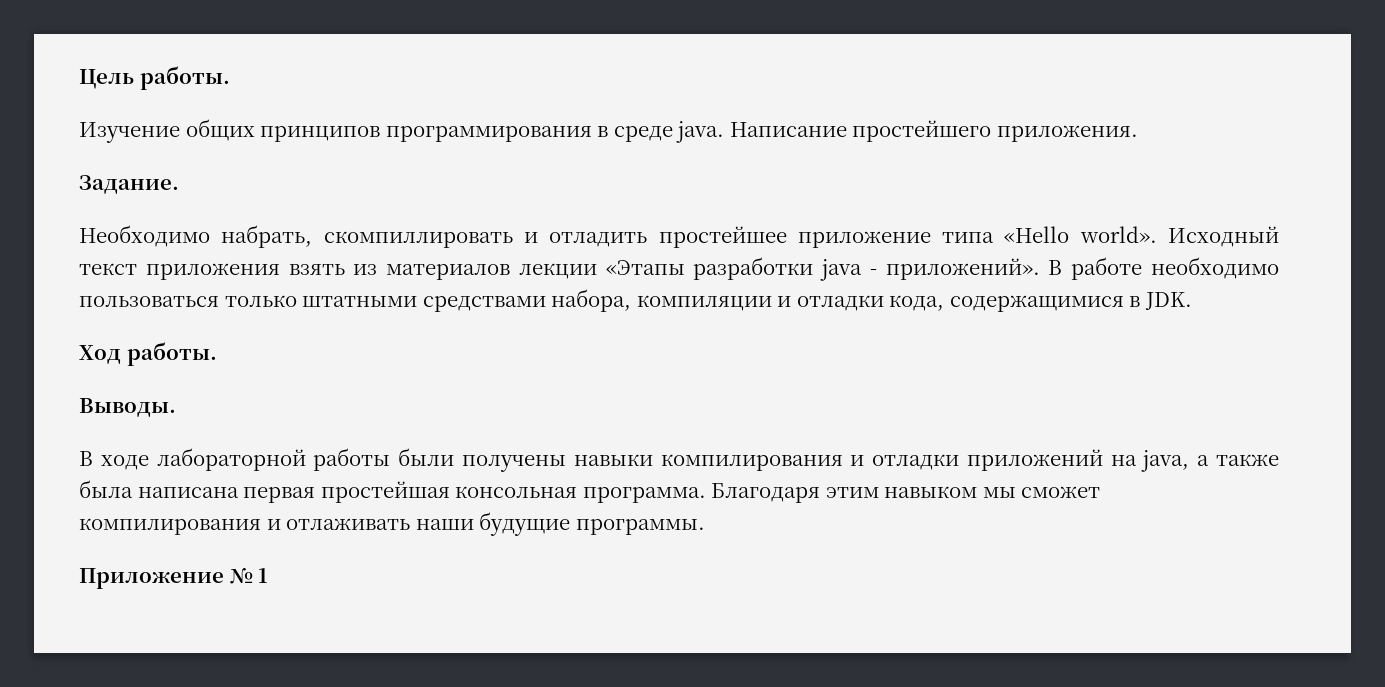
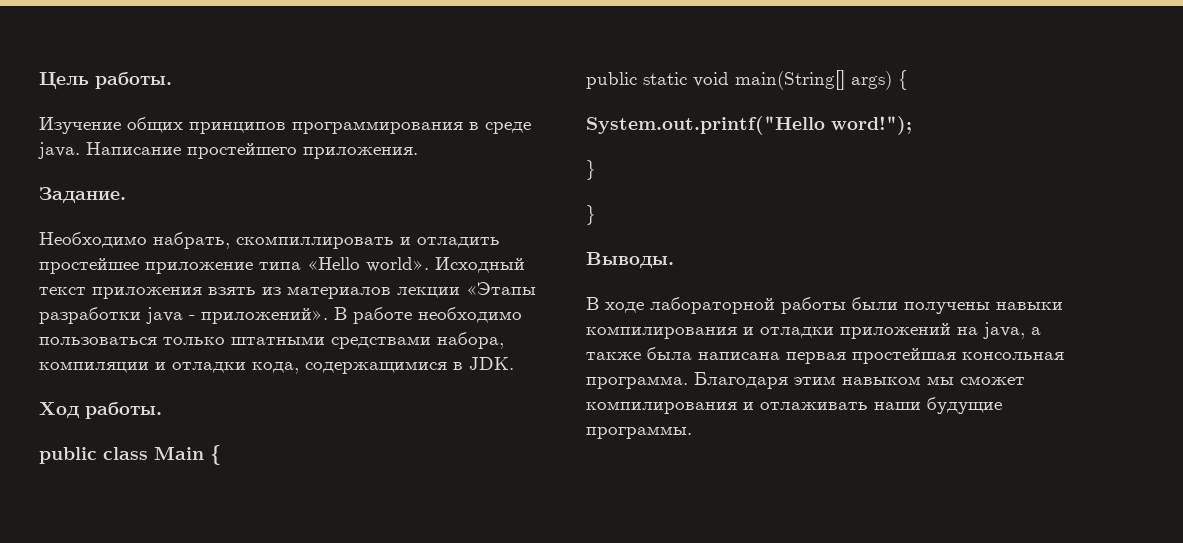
+ public class Main {
+ public static void main(String[] args) {
+ System.out.printf("Hello word!");
+ }
+ }
- Приложение № 1

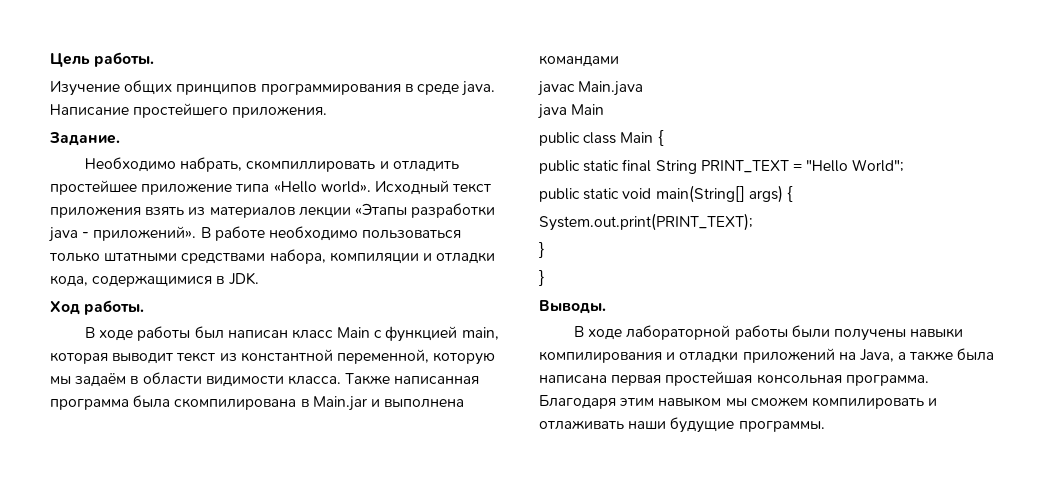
+ В ходе работы был написан класс Main c функцией main, которая выводит текст из константной переменной, которую мы задаём в области видимости класса. Также написанная программа была скомпилирована в Main.jar и выполнена командами
+ javac Main.java
+ java Main
  public class Main {
+ public static final String PRINT_TEXT = "Hello World";
- System.out.printf("Hello word!");
+ System.out.print(PRINT_TEXT);
- В ходе лабораторной работы были получены навыки компилирования и отладки приложений на java, а также была написана первая простейшая консольная программа.
+ В ходе лабораторной работы были получены навыки компилирования и отладки приложений на Java, а также была написана первая простейшая консольная программа.
- Благодаря этим навыком мы сможет компилирования и отлаживать наши будущие программы.
+ Благодаря этим навыком мы сможем компилировать и отлаживать наши будущие программы.

